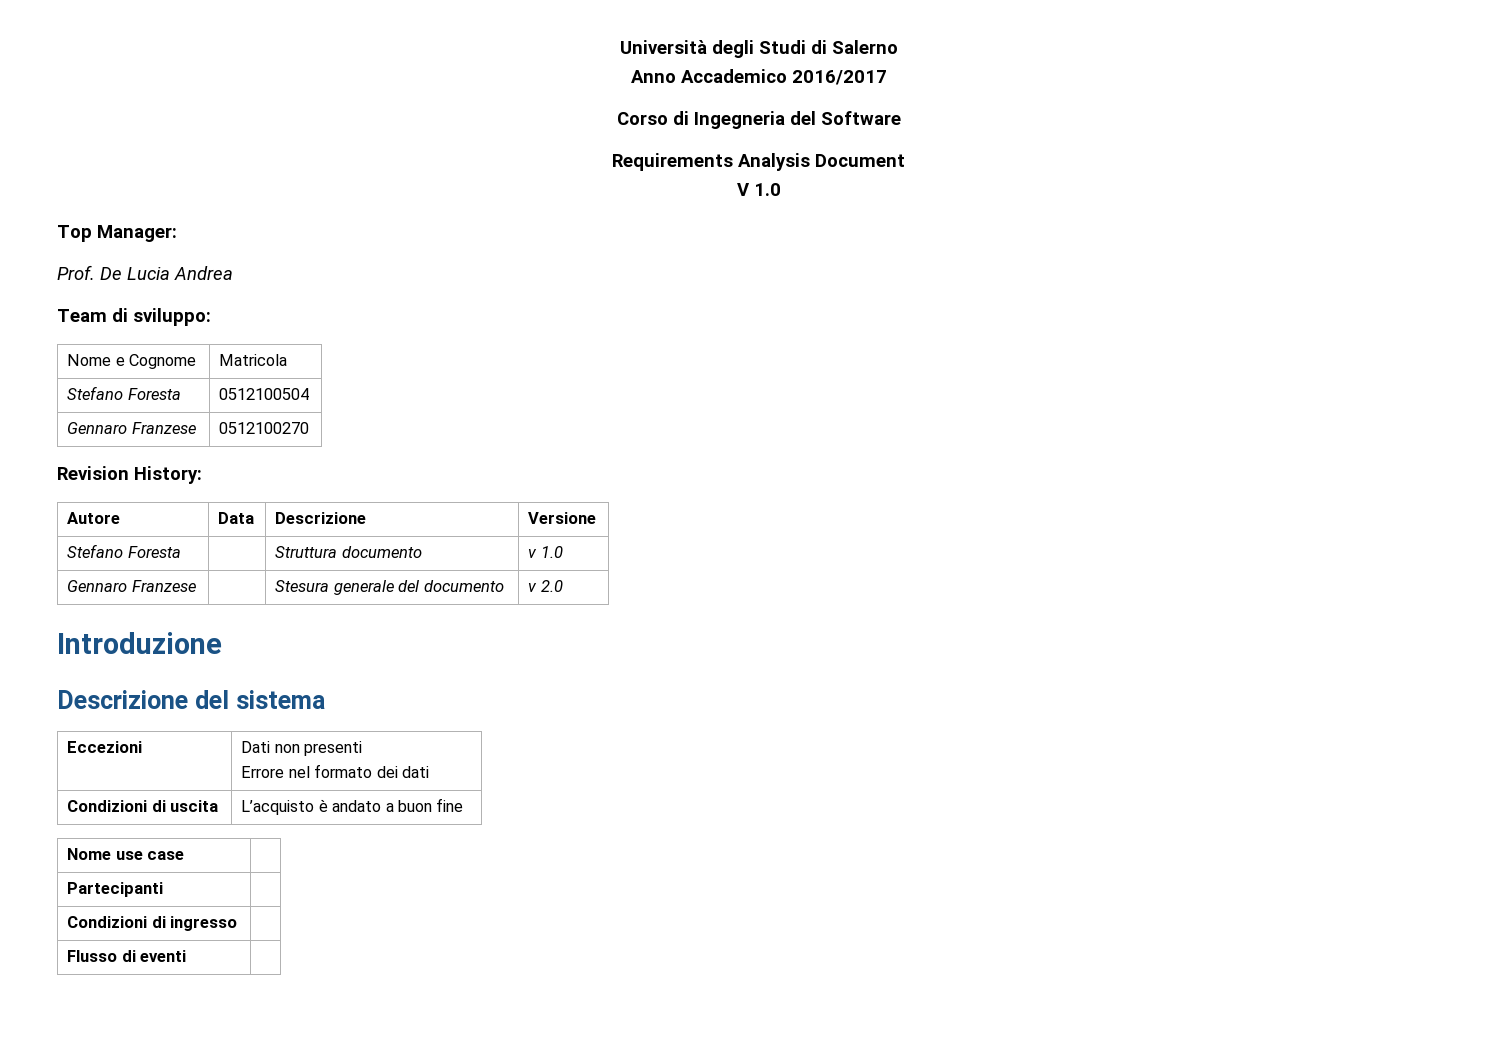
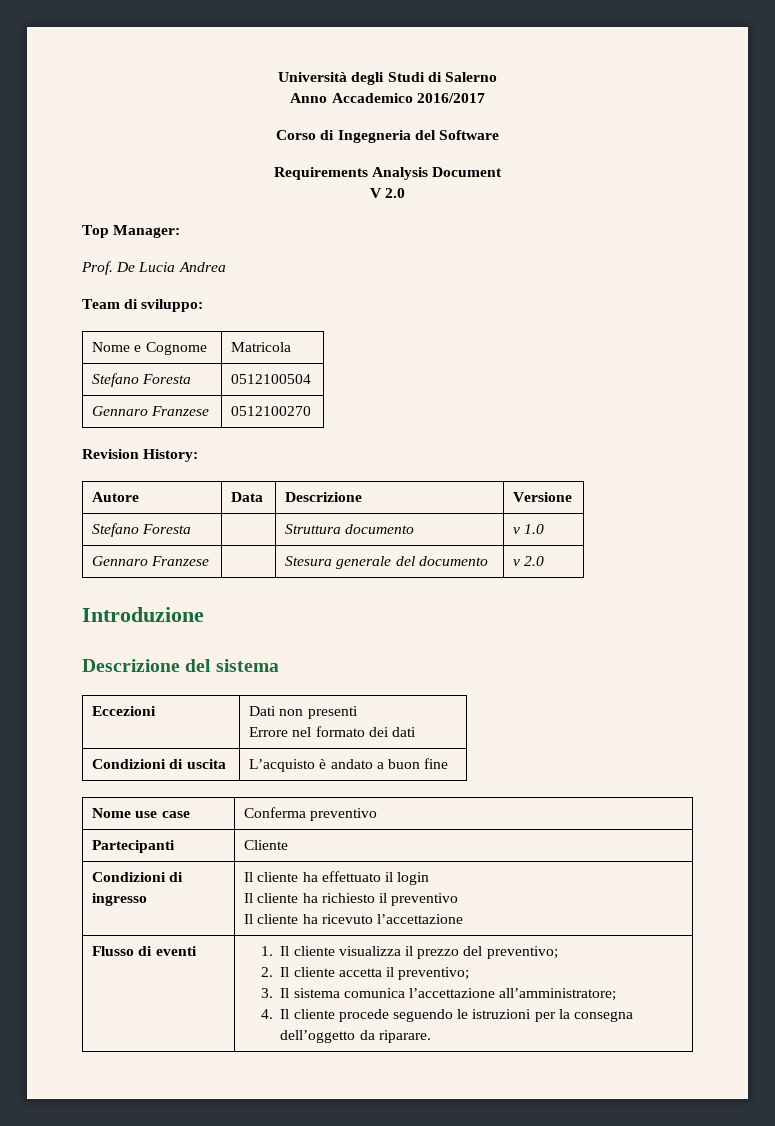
- V 1.0
+ V 2.0
- Nome use case |
+ Nome use case | Conferma preventivo
- Partecipanti |
+ Partecipanti | Cliente
- Condizioni di ingresso |
- Flusso di eventi |
+ Condizioni di ingresso | Il cliente ha effettuato il login
+ Il cliente ha richiesto il preventivo
+ Il cliente ha ricevuto l’accettazione
+ Flusso di eventi | 1. Il cliente visualizza il prezzo del preventivo;
+ 2. Il cliente accetta il preventivo;
+ 3. Il sistema comunica l’accettazione all’amministratore;
+ 4. Il cliente procede seguendo le istruzioni per la consegna dell’oggetto da riparare.

